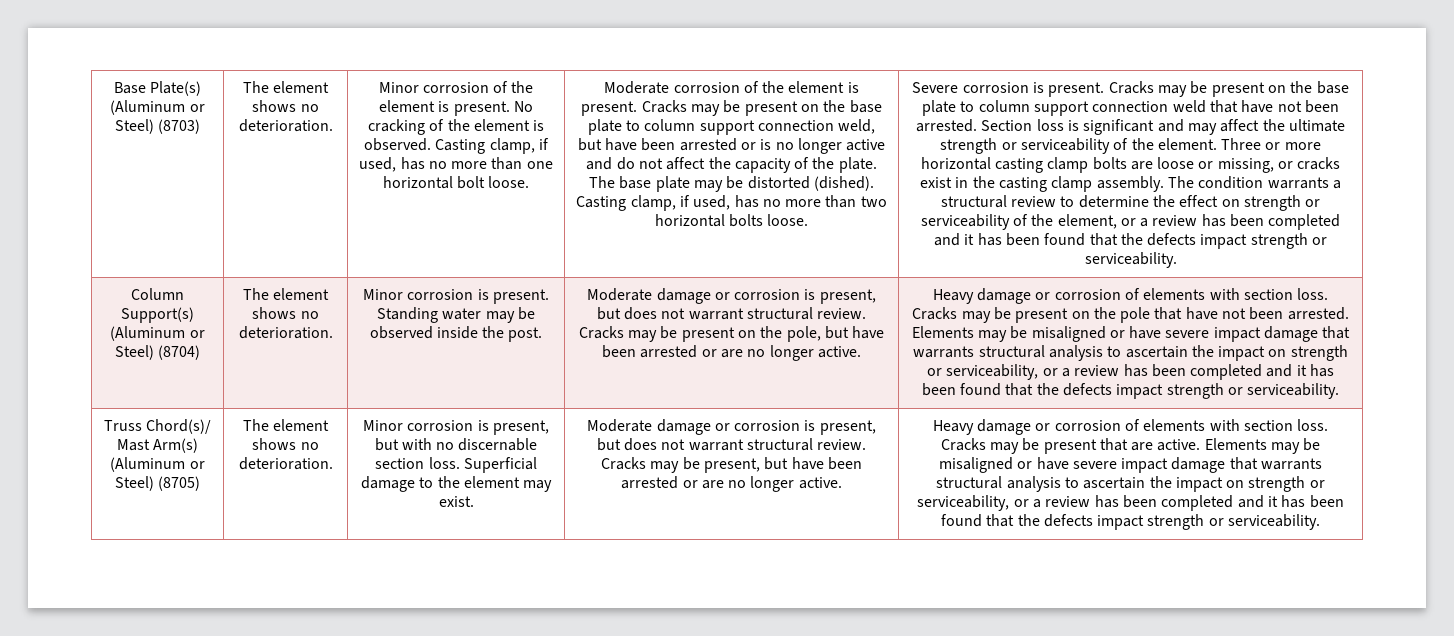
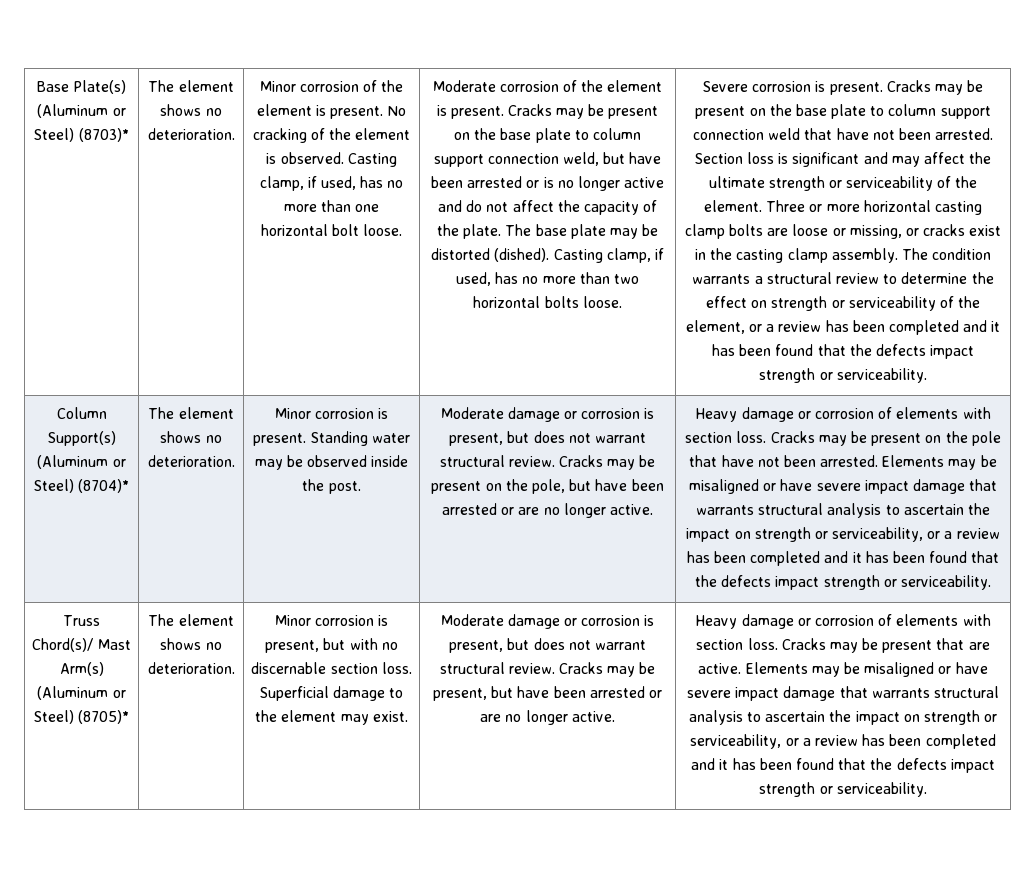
- Base Plate(s) (Aluminum or Steel) (8703)
+ Base Plate(s) (Aluminum or Steel) (8703)*
- Column Support(s) (Aluminum or Steel) (8704)
+ Column Support(s) (Aluminum or Steel) (8704)*
- Truss Chord(s)/ Mast Arm(s) (Aluminum or Steel) (8705)
+ Truss Chord(s)/ Mast Arm(s) (Aluminum or Steel) (8705)*

